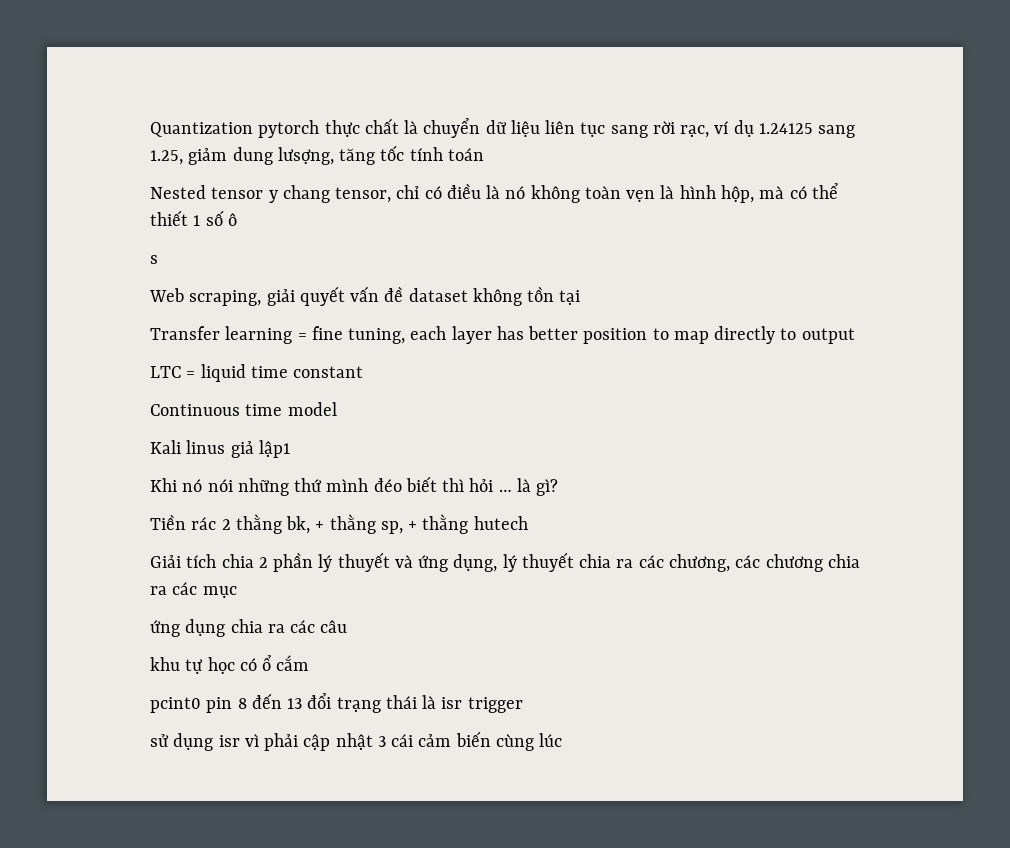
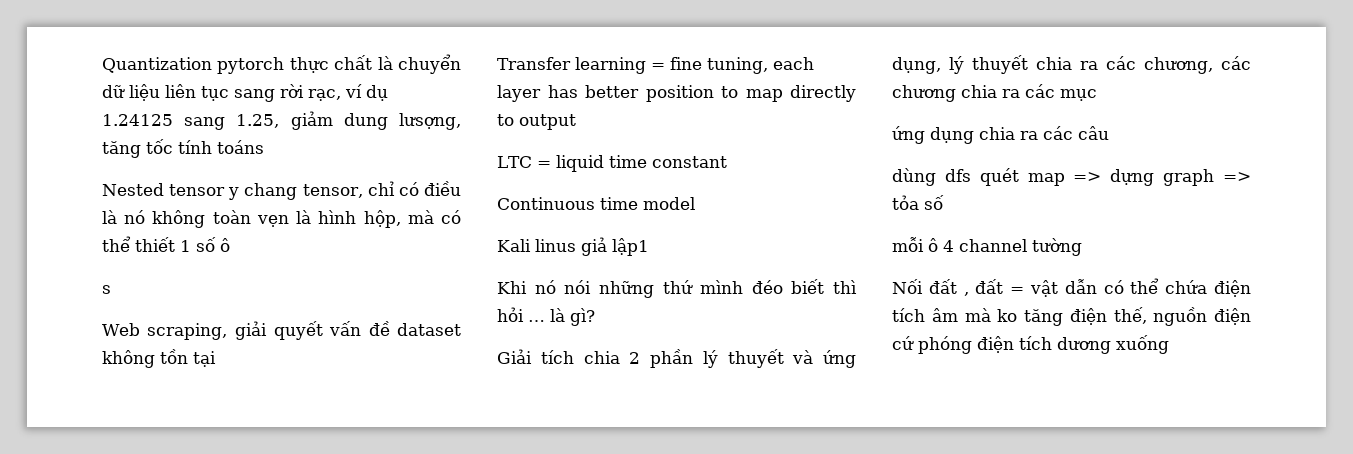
- Quantization pytorch thực chất là chuyển dữ liệu liên tục sang rời rạc, ví dụ 1.24125 sang 1.25, giảm dung lưsợng, tăng tốc tính toán
+ Quantization pytorch thực chất là chuyển dữ liệu liên tục sang rời rạc, ví dụ 1.24125 sang 1.25, giảm dung lưsợng, tăng tốc tính toáns
- Tiền rác 2 thằng bk, + thằng sp, + thằng hutech
- khu tự học có ổ cắm
- pcint0 pin 8 đến 13 đổi trạng thái là isr trigger
- sử dụng isr vì phải cập nhật 3 cái cảm biến cùng lúc
+ dùng dfs quét map => dựng graph => tỏa số
+ mỗi ô 4 channel tường
+ Nối đất , đất = vật dẫn có thể chứa điện tích âm mà ko tăng điện thế, nguồn điện cứ phóng điện tích dương xuống

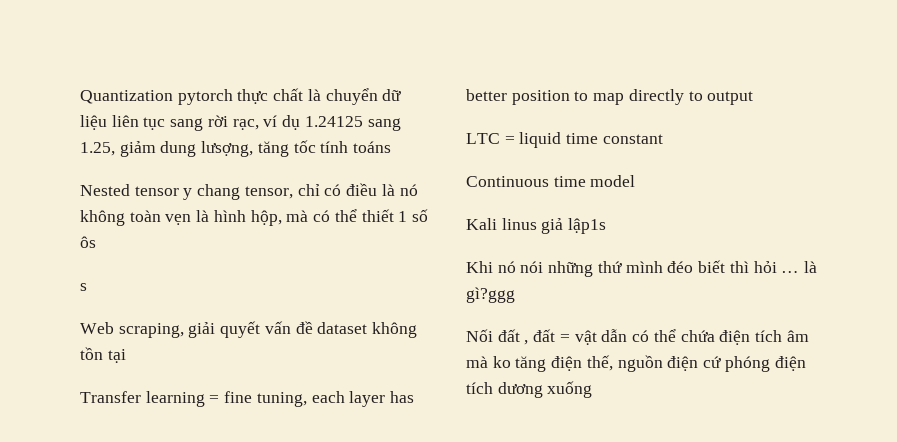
- Nested tensor y chang tensor, chỉ có điều là nó không toàn vẹn là hình hộp, mà có thể thiết 1 số ô
+ Nested tensor y chang tensor, chỉ có điều là nó không toàn vẹn là hình hộp, mà có thể thiết 1 số ôs
- Kali linus giả lập1
+ Kali linus giả lập1s
- Khi nó nói những thứ mình đéo biết thì hỏi … là gì?
- Giải tích chia 2 phần lý thuyết và ứng dụng, lý thuyết chia ra các chương, các chương chia ra các mục
- ứng dụng chia ra các câu
- dùng dfs quét map => dựng graph => tỏa số
- mỗi ô 4 channel tường
+ Khi nó nói những thứ mình đéo biết thì hỏi … là gì?ggg

